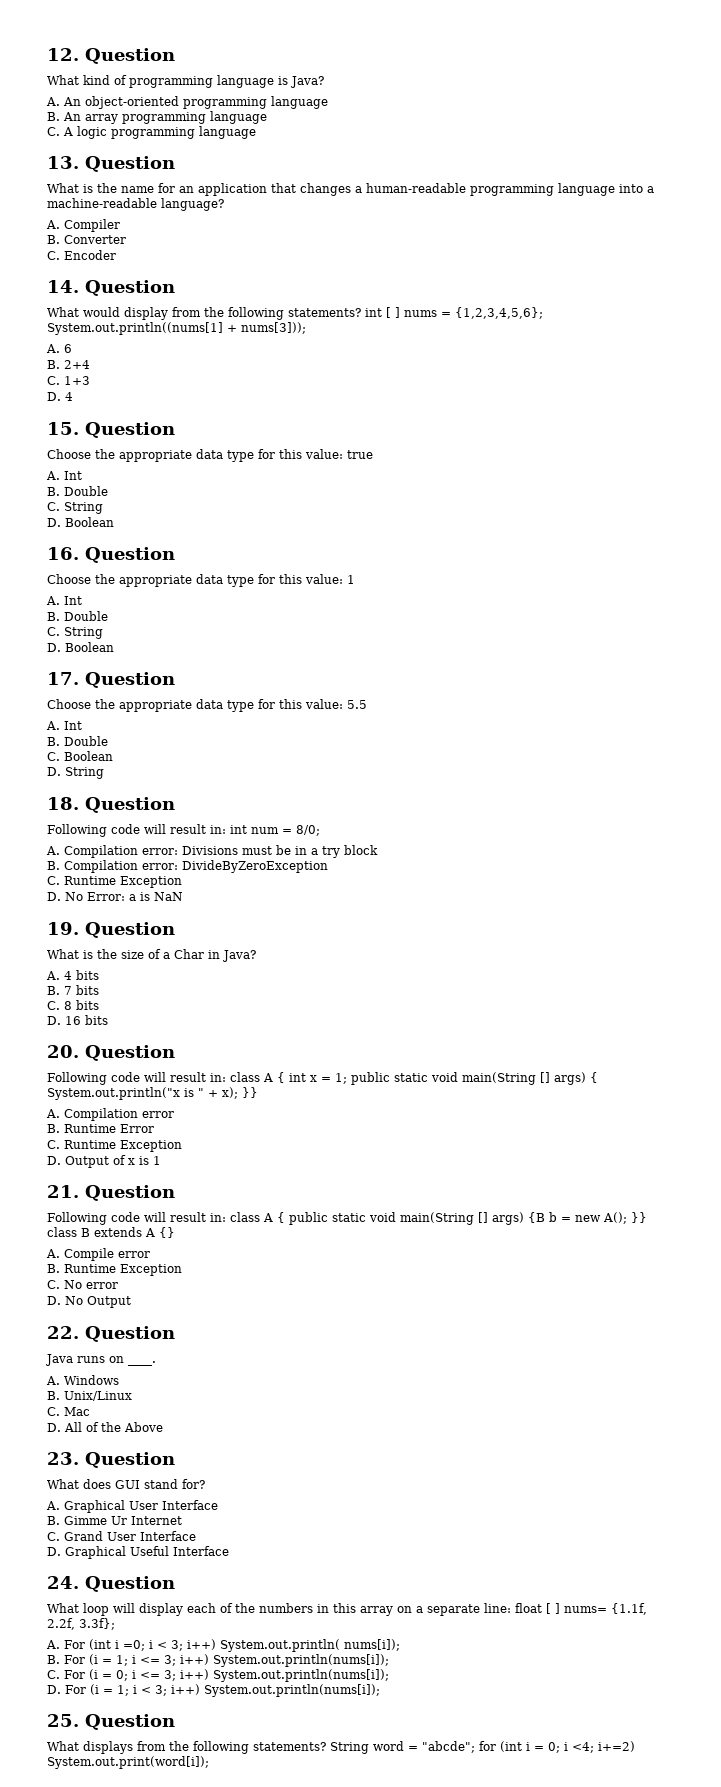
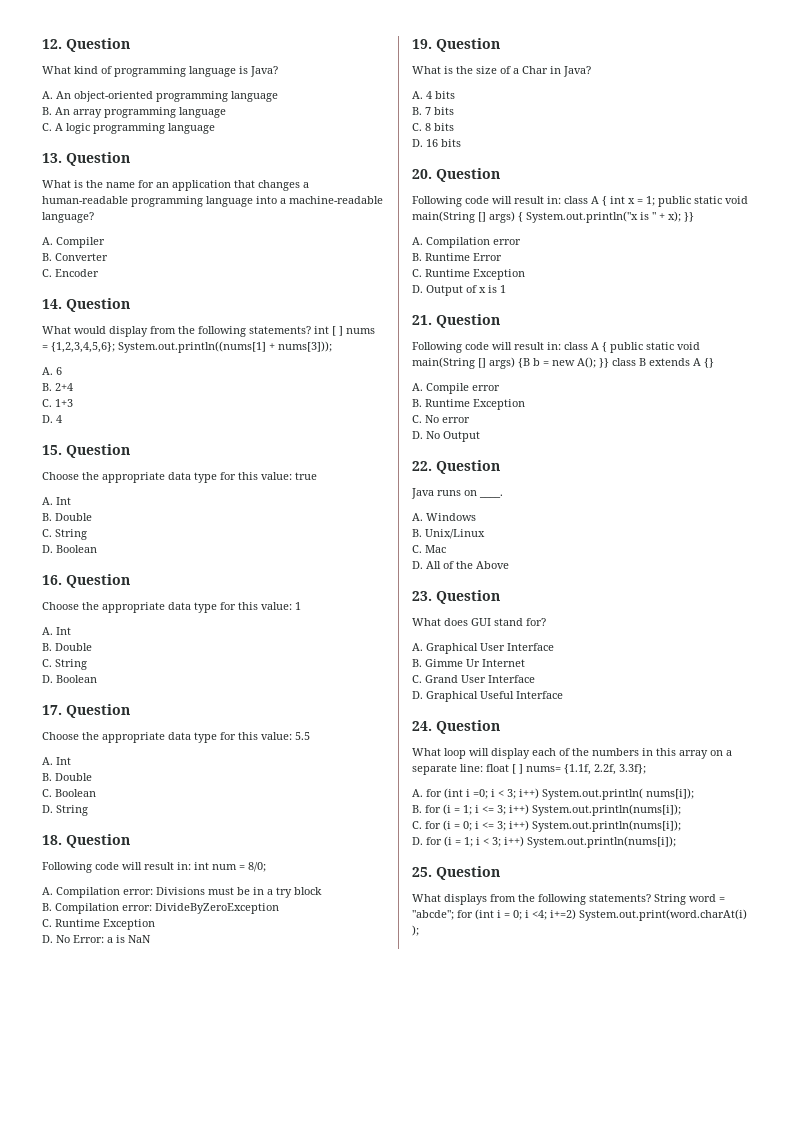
- A. For (int i =0; i < 3; i++) System.out.println( nums[i]);
+ A. for (int i =0; i < 3; i++) System.out.println( nums[i]);
- B. For (i = 1; i <= 3; i++) System.out.println(nums[i]);
+ B. for (i = 1; i <= 3; i++) System.out.println(nums[i]);
- C. For (i = 0; i <= 3; i++) System.out.println(nums[i]);
+ C. for (i = 0; i <= 3; i++) System.out.println(nums[i]);
- D. For (i = 1; i < 3; i++) System.out.println(nums[i]);
+ D. for (i = 1; i < 3; i++) System.out.println(nums[i]);
- String word = "abcde"; for (int i = 0; i <4; i+=2) System.out.print(word[i]);
+ String word = "abcde"; for (int i = 0; i <4; i+=2) System.out.print(word.charAt(i) );

